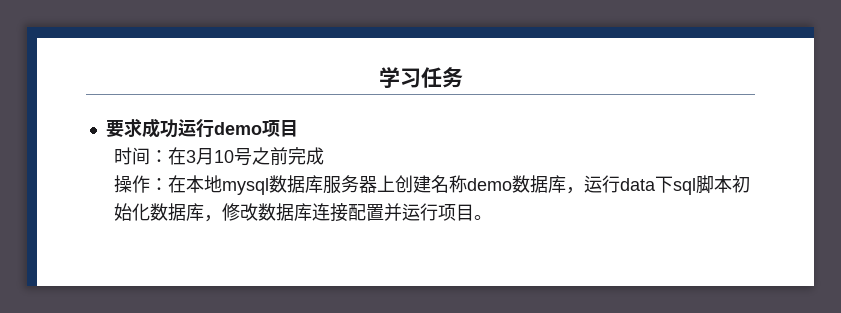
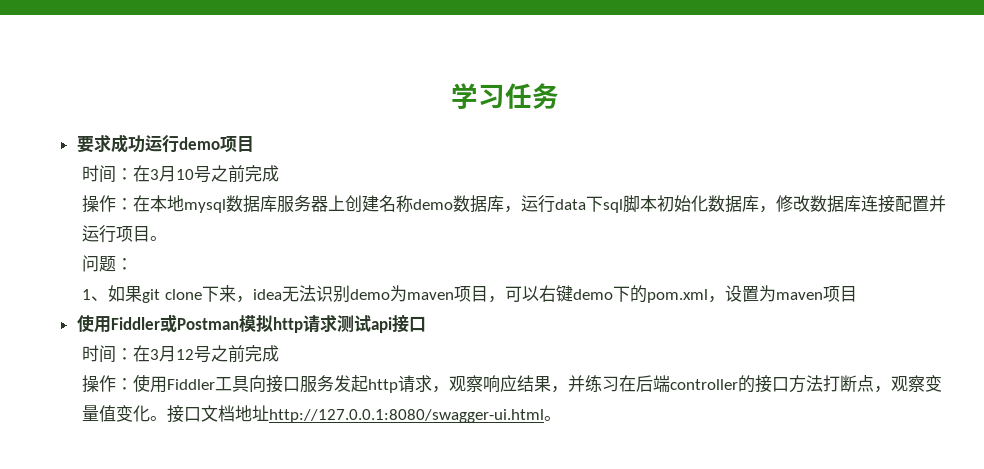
+ 问题：
+ 1、如果git clone下来，idea无法识别demo为maven项目，可以右键demo下的pom.xml，设置为maven项目
+ 使用Fiddler或Postman模拟http请求测试api接口
+ 时间：在3月12号之前完成
+ 操作：使用Fiddler工具向接口服务发起http请求，观察响应结果，并练习在后端controller的接口方法打断点，观察变量值变化。接口文档地址http://127.0.0.1:8080/swagger-ui.html。

